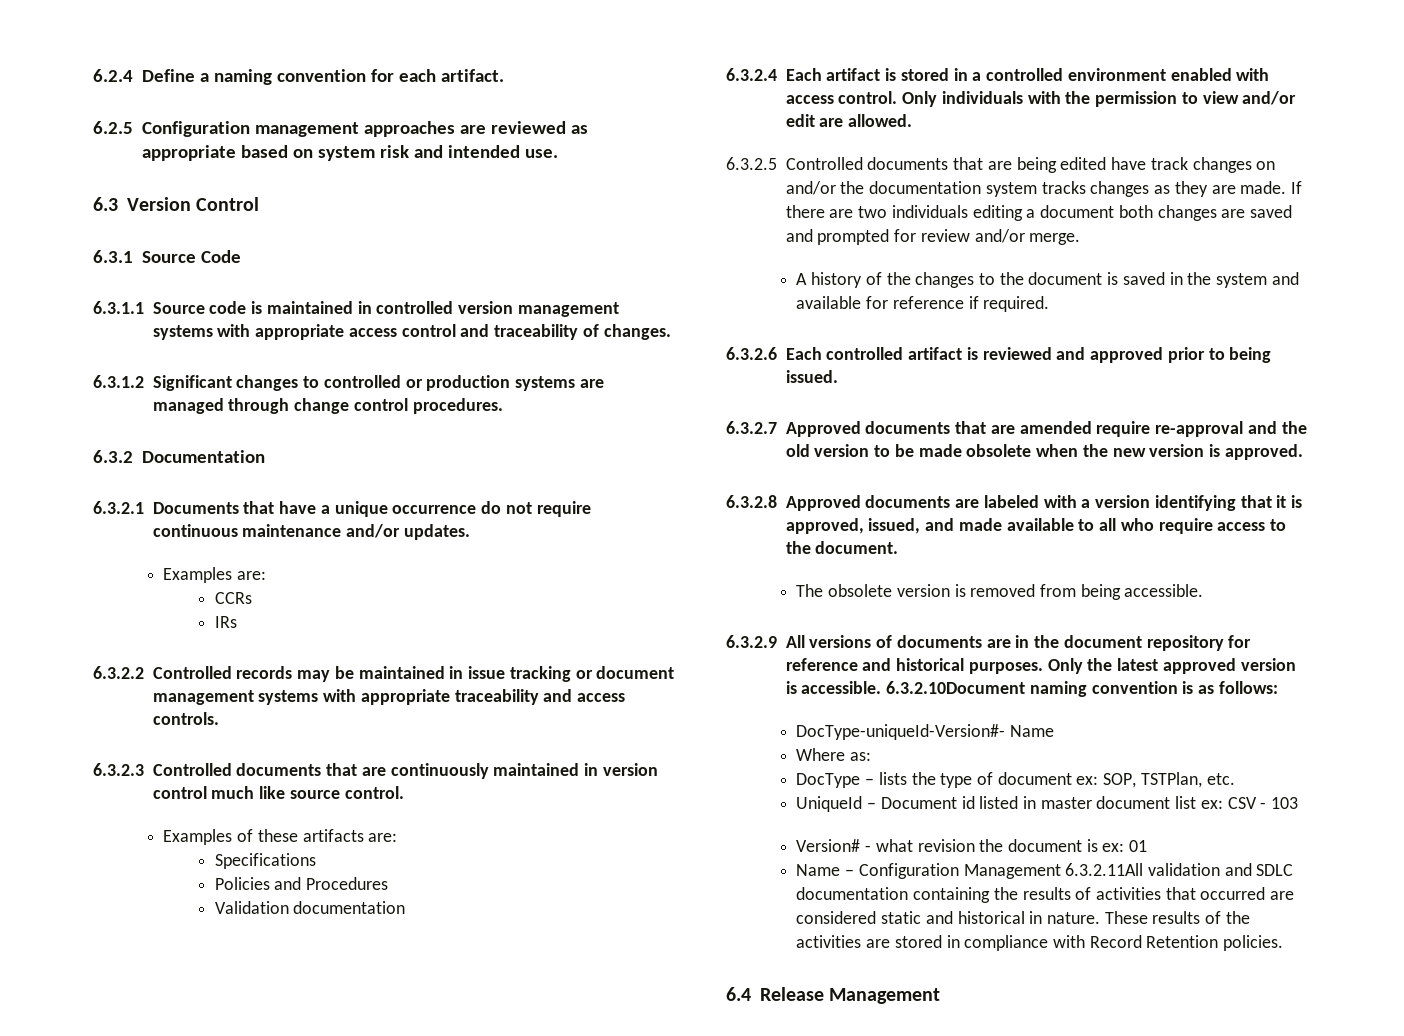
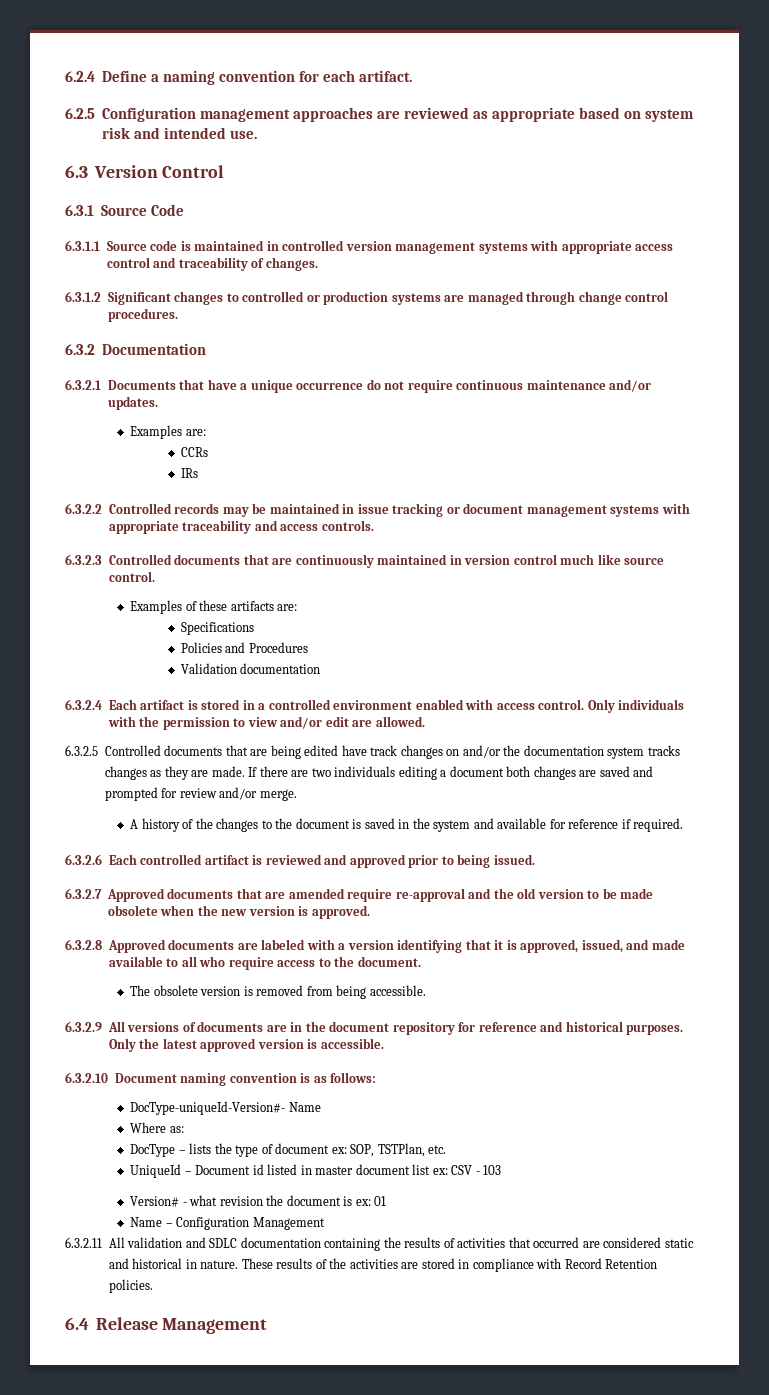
- Only the latest approved version is accessible. 6.3.2.10Document naming convention is as follows:
+ Only the latest approved version is accessible.
+ 6.3.2.10 Document naming convention is as follows:
- Name – Configuration Management 6.3.2.11All validation and SDLC documentation containing the results of activities that occurred are considered static and historical in nature.
+ Name – Configuration Management
+ 6.3.2.11 All validation and SDLC documentation containing the results of activities that occurred are considered static and historical in nature.

